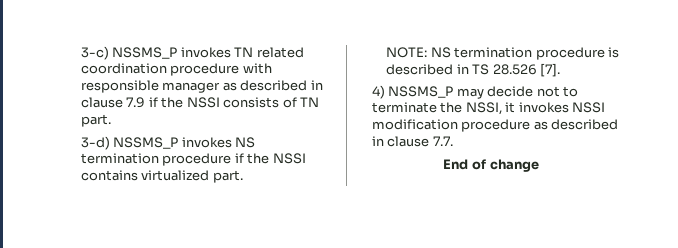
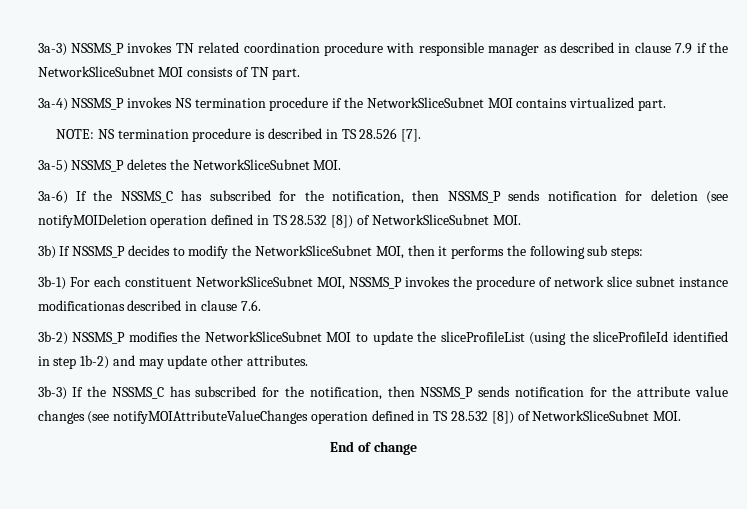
- 3-c) NSSMS_P invokes TN related coordination procedure with responsible manager as described in clause 7.9 if the NSSI consists of TN part.
+ 3a-3) NSSMS_P invokes TN related coordination procedure with responsible manager as described in clause 7.9 if the NetworkSliceSubnet MOI consists of TN part.
- 3-d) NSSMS_P invokes NS termination procedure if the NSSI contains virtualized part.
+ 3a-4) NSSMS_P invokes NS termination procedure if the NetworkSliceSubnet MOI contains virtualized part.
- 4) NSSMS_P may decide not to terminate the NSSI, it invokes NSSI modification procedure as described in clause 7.7.
+ 3a-5) NSSMS_P deletes the NetworkSliceSubnet MOI.
+ 3a-6) If the NSSMS_C has subscribed for the notification, then NSSMS_P sends notification for deletion (see notifyMOIDeletion operation defined in TS 28.532 [8]) of NetworkSliceSubnet MOI.
+ 3b) If NSSMS_P decides to modify the NetworkSliceSubnet MOI, then it performs the following sub steps:
+ 3b-1) For each constituent NetworkSliceSubnet MOI, NSSMS_P invokes the procedure of network slice subnet instance modificationas described in clause 7.6.
+ 3b-2) NSSMS_P modifies the NetworkSliceSubnet MOI to update the sliceProfileList (using the sliceProfileId identified in step 1b-2) and may update other attributes.
+ 3b-3) If the NSSMS_C has subscribed for the notification, then NSSMS_P sends notification for the attribute value changes (see notifyMOIAttributeValueChanges operation defined in TS 28.532 [8]) of NetworkSliceSubnet MOI.

